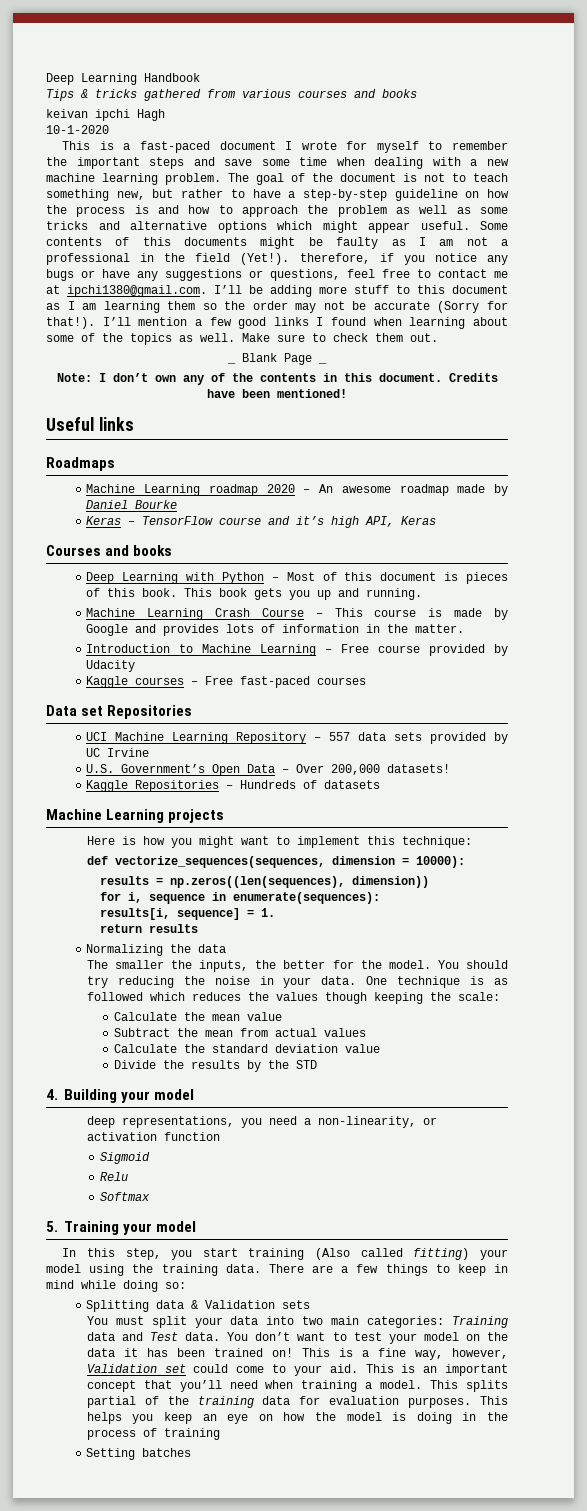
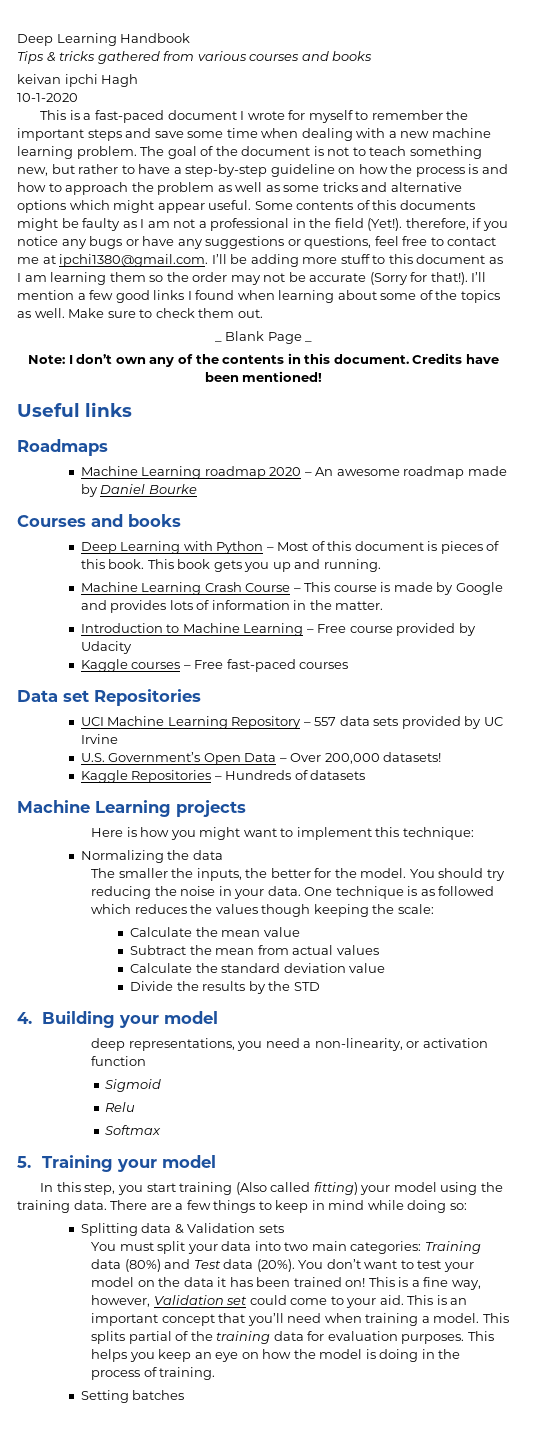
- Keras – TensorFlow course and it’s high API, Keras
- def vectorize_sequences(sequences, dimension = 10000):
- results = np.zeros((len(sequences), dimension))
- for i, sequence in enumerate(sequences):
- results[i, sequence] = 1.
- return results
- You must split your data into two main categories: Training data and Test data.
+ You must split your data into two main categories: Training data (80%) and Test data (20%).
- This helps you keep an eye on how the model is doing in the process of training
+ This helps you keep an eye on how the model is doing in the process of training.

